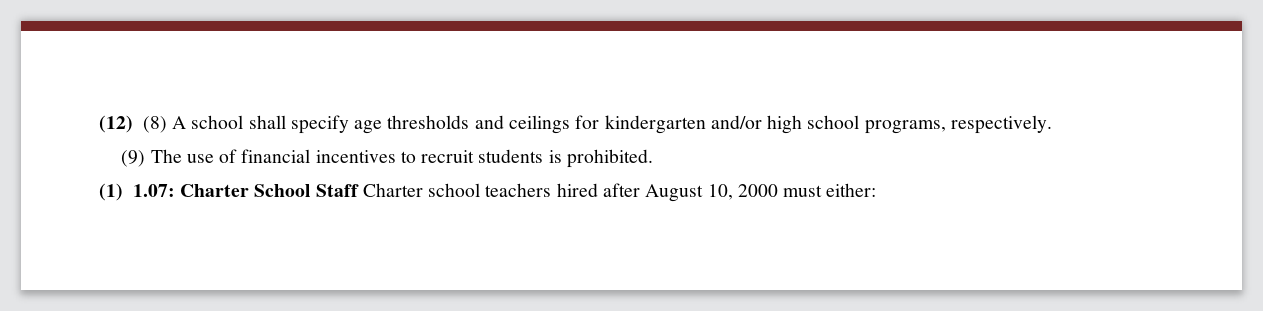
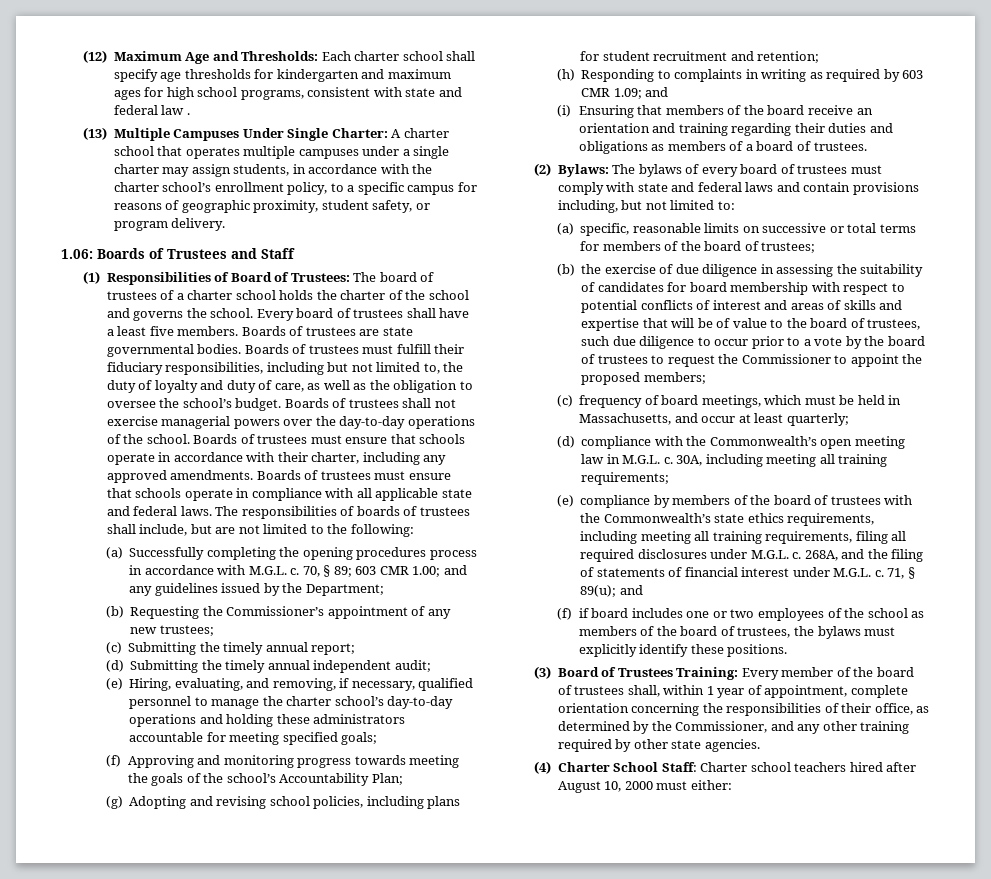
- (12) (8) A school shall specify age thresholds and ceilings for kindergarten and/or high school programs, respectively.
- (9) The use of financial incentives to recruit students is prohibited.
- (1) 1.07: Charter School Staff Charter school teachers hired after August 10, 2000 must either:
+ (12) Maximum Age and Thresholds: Each charter school shall specify age thresholds for kindergarten and maximum ages for high school programs, consistent with state and federal law .
+ (13) Multiple Campuses Under Single Charter: A charter school that operates multiple campuses under a single charter may assign students, in accordance with the charter school’s enrollment policy, to a specific campus for reasons of geographic proximity, student safety, or program delivery.
+ 1.06: Boards of Trustees and Staff
+ (1) Responsibilities of Board of Trustees: The board of trustees of a charter school holds the charter of the school and governs the school. Every board of trustees shall have a least five members. Boards of trustees are state governmental bodies. Boards of trustees must fulfill their fiduciary responsibilities, including but not limited to, the duty of loyalty and duty of care, as well as the obligation to oversee the school’s budget. Boards of trustees shall not exercise managerial powers over the day-to-day operations of the school. Boards of trustees must ensure that schools operate in accordance with their charter, including any approved amendments. Boards of trustees must ensure that schools operate in compliance with all applicable state and federal laws. The responsibilities of boards of trustees shall include, but are not limited to the following:
+ (a) Successfully completing the opening procedures process in accordance with M.G.L. c. 70, § 89; 603 CMR 1.00; and any guidelines issued by the Department;
+ (b) Requesting the Commissioner’s appointment of any new trustees;
+ (c) Submitting the timely annual report;
+ (d) Submitting the timely annual independent audit;
+ (e) Hiring, evaluating, and removing, if necessary, qualified personnel to manage the charter school’s day-to-day operations and holding these administrators accountable for meeting specified goals;
+ (f) Approving and monitoring progress towards meeting the goals of the school’s Accountability Plan;
+ (g) Adopting and revising school policies, including plans for student recruitment and retention;
+ (h) Responding to complaints in writing as required by 603 CMR 1.09; and
+ (i) Ensuring that members of the board receive an orientation and training regarding their duties and obligations as members of a board of trustees.
+ (2) Bylaws: The bylaws of every board of trustees must comply with state and federal laws and contain provisions including, but not limited to:
+ (a) specific, reasonable limits on successive or total terms for members of the board of trustees;
+ (b) the exercise of due diligence in assessing the suitability of candidates for board membership with respect to potential conflicts of interest and areas of skills and expertise that will be of value to the board of trustees, such due diligence to occur prior to a vote by the board of trustees to request the Commissioner to appoint the proposed members;
+ (c) frequency of board meetings, which must be held in Massachusetts, and occur at least quarterly;
+ (d) compliance with the Commonwealth’s open meeting law in M.G.L. c. 30A, including meeting all training requirements;
+ (e) compliance by members of the board of trustees with the Commonwealth’s state ethics requirements, including meeting all training requirements, filing all required disclosures under M.G.L. c. 268A, and the filing of statements of financial interest under M.G.L. c. 71, § 89(u); and
+ (f) if board includes one or two employees of the school as members of the board of trustees, the bylaws must explicitly identify these positions.
+ (3) Board of Trustees Training: Every member of the board of trustees shall, within 1 year of appointment, complete orientation concerning the responsibilities of their office, as determined by the Commissioner, and any other training required by other state agencies.
+ (4) Charter School Staff: Charter school teachers hired after August 10, 2000 must either:

